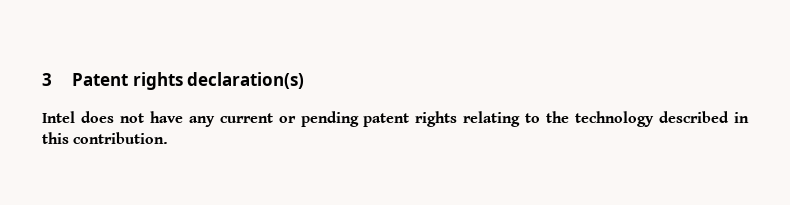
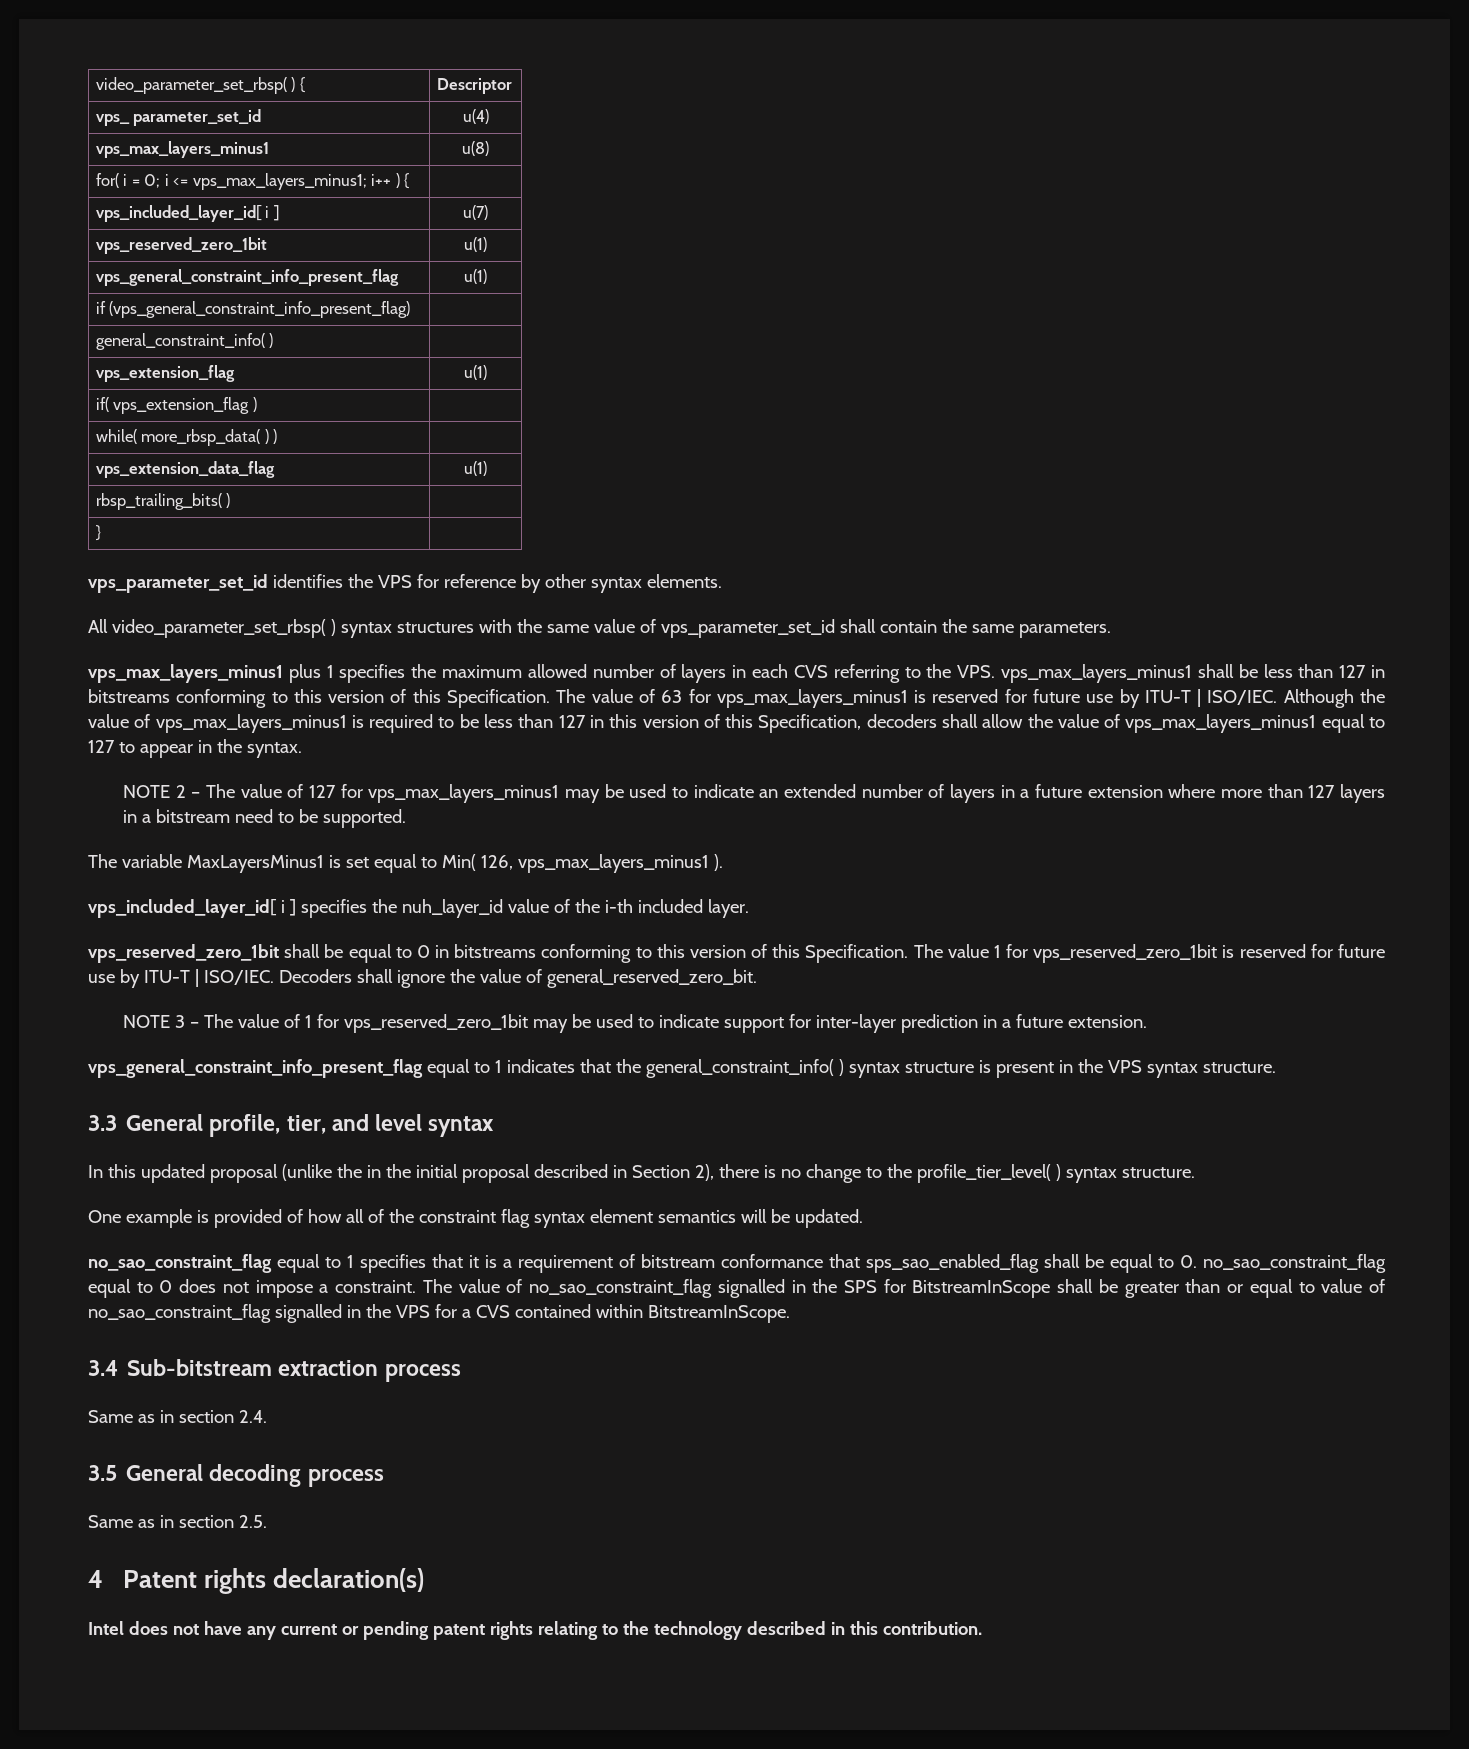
- 3 Patent rights declaration(s)
+ video_parameter_set_rbsp( ) { | Descriptor
+ vps_ parameter_set_id | u(4)
+ vps_max_layers_minus1 | u(8)
+ for( i = 0; i <= vps_max_layers_minus1; i++ ) { |
+ vps_included_layer_id[ i ] | u(7)
+ vps_reserved_zero_1bit | u(1)
+ vps_general_constraint_info_present_flag | u(1)
+ if (vps_general_constraint_info_present_flag) |
+ general_constraint_info( ) |
+ vps_extension_flag | u(1)
+ if( vps_extension_flag ) |
+ while( more_rbsp_data( ) ) |
+ vps_extension_data_flag | u(1)
+ rbsp_trailing_bits( ) |
+ } |
+ vps_parameter_set_id identifies the VPS for reference by other syntax elements.
+ All video_parameter_set_rbsp( ) syntax structures with the same value of vps_parameter_set_id shall contain the same parameters.
+ vps_max_layers_minus1 plus 1 specifies the maximum allowed number of layers in each CVS referring to the VPS. vps_max_layers_minus1 shall be less than 127 in bitstreams conforming to this version of this Specification. The value of 63 for vps_max_layers_minus1 is reserved for future use by ITU-T | ISO/IEC. Although the value of vps_max_layers_minus1 is required to be less than 127 in this version of this Specification, decoders shall allow the value of vps_max_layers_minus1 equal to 127 to appear in the syntax.
+ NOTE 2 – The value of 127 for vps_max_layers_minus1 may be used to indicate an extended number of layers in a future extension where more than 127 layers in a bitstream need to be supported.
+ The variable MaxLayersMinus1 is set equal to Min( 126, vps_max_layers_minus1 ).
+ vps_included_layer_id[ i ] specifies the nuh_layer_id value of the i-th included layer.
+ vps_reserved_zero_1bit shall be equal to 0 in bitstreams conforming to this version of this Specification. The value 1 for vps_reserved_zero_1bit is reserved for future use by ITU-T | ISO/IEC. Decoders shall ignore the value of general_reserved_zero_bit.
+ NOTE 3 – The value of 1 for vps_reserved_zero_1bit may be used to indicate support for inter-layer prediction in a future extension.
+ vps_general_constraint_info_present_flag equal to 1 indicates that the general_constraint_info( ) syntax structure is present in the VPS syntax structure.
+ 3.3 General profile, tier, and level syntax
+ In this updated proposal (unlike the in the initial proposal described in Section 2), there is no change to the profile_tier_level( ) syntax structure.
+ One example is provided of how all of the constraint flag syntax element semantics will be updated.
+ no_sao_constraint_flag equal to 1 specifies that it is a requirement of bitstream conformance that sps_sao_enabled_flag shall be equal to 0. no_sao_constraint_flag equal to 0 does not impose a constraint. The value of no_sao_constraint_flag signalled in the SPS for BitstreamInScope shall be greater than or equal to value of no_sao_constraint_flag signalled in the VPS for a CVS contained within BitstreamInScope.
+ 3.4 Sub-bitstream extraction process
+ Same as in section 2.4.
+ 3.5 General decoding process
+ Same as in section 2.5.
+ 4 Patent rights declaration(s)

